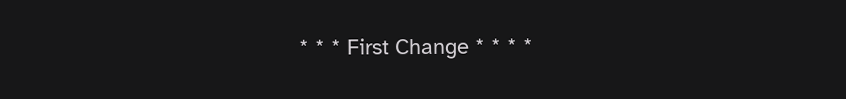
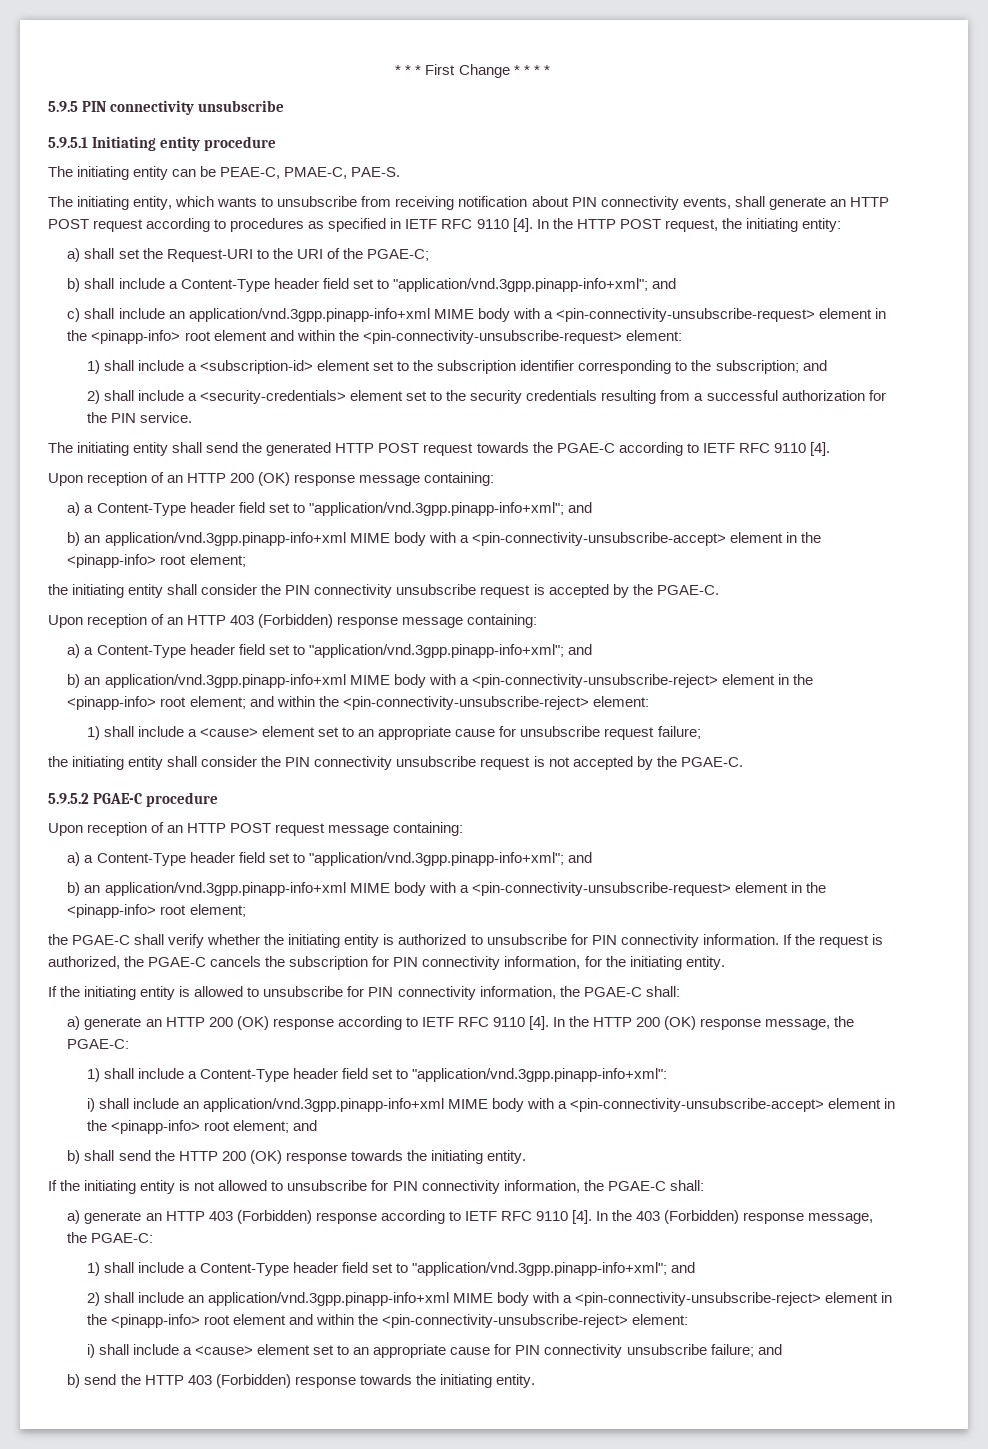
+ 5.9.5 PIN connectivity unsubscribe
+ 5.9.5.1 Initiating entity procedure
+ The initiating entity can be PEAE-C, PMAE-C, PAE-S.
+ The initiating entity, which wants to unsubscribe from receiving notification about PIN connectivity events, shall generate an HTTP POST request according to procedures as specified in IETF RFC 9110 [4]. In the HTTP POST request, the initiating entity:
+ a) shall set the Request-URI to the URI of the PGAE-C;
+ b) shall include a Content-Type header field set to "application/vnd.3gpp.pinapp-info+xml"; and
+ c) shall include an application/vnd.3gpp.pinapp-info+xml MIME body with a <pin-connectivity-unsubscribe-request> element in the <pinapp-info> root element and within the <pin-connectivity-unsubscribe-request> element:
+ 1) shall include a <subscription-id> element set to the subscription identifier corresponding to the subscription; and
+ 2) shall include a <security-credentials> element set to the security credentials resulting from a successful authorization for the PIN service.
+ The initiating entity shall send the generated HTTP POST request towards the PGAE-C according to IETF RFC 9110 [4].
+ Upon reception of an HTTP 200 (OK) response message containing:
+ a) a Content-Type header field set to "application/vnd.3gpp.pinapp-info+xml"; and
+ b) an application/vnd.3gpp.pinapp-info+xml MIME body with a <pin-connectivity-unsubscribe-accept> element in the <pinapp-info> root element;
+ the initiating entity shall consider the PIN connectivity unsubscribe request is accepted by the PGAE-C.
+ Upon reception of an HTTP 403 (Forbidden) response message containing:
+ a) a Content-Type header field set to "application/vnd.3gpp.pinapp-info+xml"; and
+ b) an application/vnd.3gpp.pinapp-info+xml MIME body with a <pin-connectivity-unsubscribe-reject> element in the <pinapp-info> root element; and within the <pin-connectivity-unsubscribe-reject> element:
+ 1) shall include a <cause> element set to an appropriate cause for unsubscribe request failure;
+ the initiating entity shall consider the PIN connectivity unsubscribe request is not accepted by the PGAE-C.
+ 5.9.5.2 PGAE-C procedure
+ Upon reception of an HTTP POST request message containing:
+ a) a Content-Type header field set to "application/vnd.3gpp.pinapp-info+xml"; and
+ b) an application/vnd.3gpp.pinapp-info+xml MIME body with a <pin-connectivity-unsubscribe-request> element in the <pinapp-info> root element;
+ the PGAE-C shall verify whether the initiating entity is authorized to unsubscribe for PIN connectivity information. If the request is authorized, the PGAE-C cancels the subscription for PIN connectivity information, for the initiating entity.
+ If the initiating entity is allowed to unsubscribe for PIN connectivity information, the PGAE-C shall:
+ a) generate an HTTP 200 (OK) response according to IETF RFC 9110 [4]. In the HTTP 200 (OK) response message, the PGAE-C:
+ 1) shall include a Content-Type header field set to "application/vnd.3gpp.pinapp-info+xml":
+ i) shall include an application/vnd.3gpp.pinapp-info+xml MIME body with a <pin-connectivity-unsubscribe-accept> element in the <pinapp-info> root element; and
+ b) shall send the HTTP 200 (OK) response towards the initiating entity.
+ If the initiating entity is not allowed to unsubscribe for PIN connectivity information, the PGAE-C shall:
+ a) generate an HTTP 403 (Forbidden) response according to IETF RFC 9110 [4]. In the 403 (Forbidden) response message, the PGAE-C:
+ 1) shall include a Content-Type header field set to "application/vnd.3gpp.pinapp-info+xml"; and
+ 2) shall include an application/vnd.3gpp.pinapp-info+xml MIME body with a <pin-connectivity-unsubscribe-reject> element in the <pinapp-info> root element and within the <pin-connectivity-unsubscribe-reject> element:
+ i) shall include a <cause> element set to an appropriate cause for PIN connectivity unsubscribe failure; and
+ b) send the HTTP 403 (Forbidden) response towards the initiating entity.

